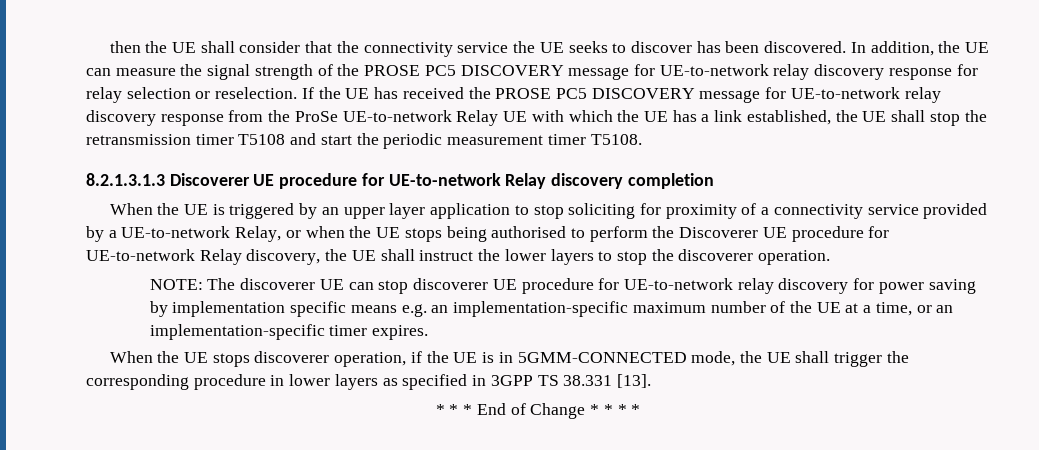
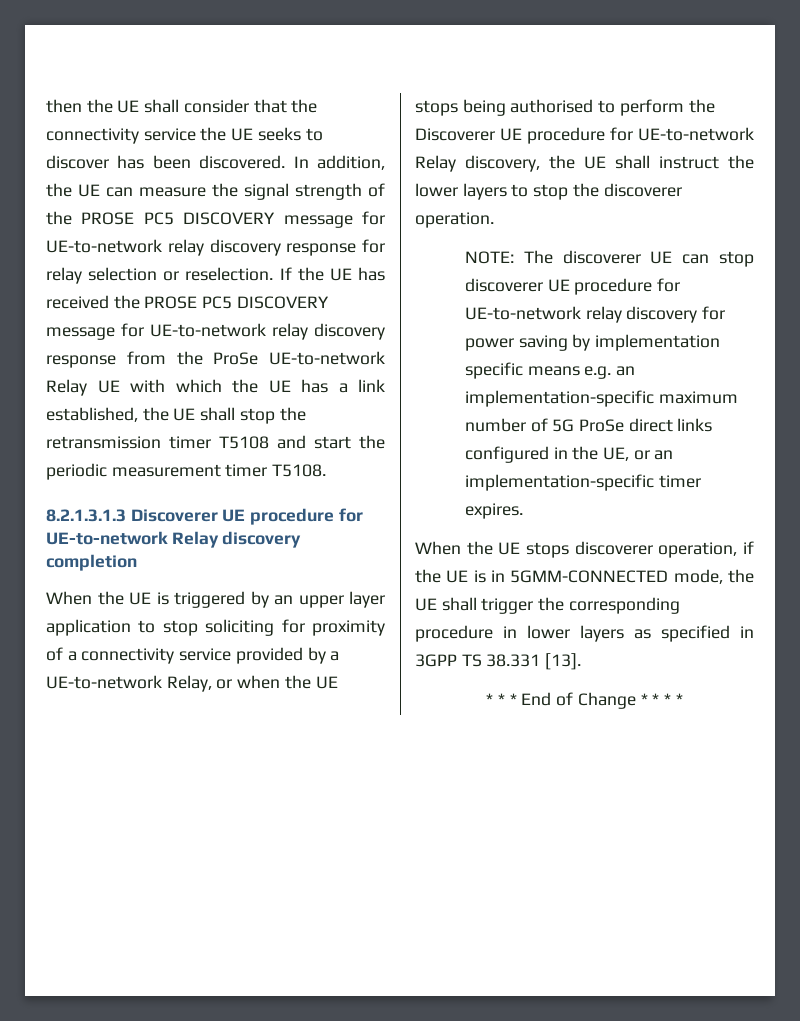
- NOTE: The discoverer UE can stop discoverer UE procedure for UE-to-network relay discovery for power saving by implementation specific means e.g. an implementation-specific maximum number of the UE at a time, or an implementation-specific timer expires.
+ NOTE: The discoverer UE can stop discoverer UE procedure for UE-to-network relay discovery for power saving by implementation specific means e.g. an implementation-specific maximum number of 5G ProSe direct links configured in the UE, or an implementation-specific timer expires.

